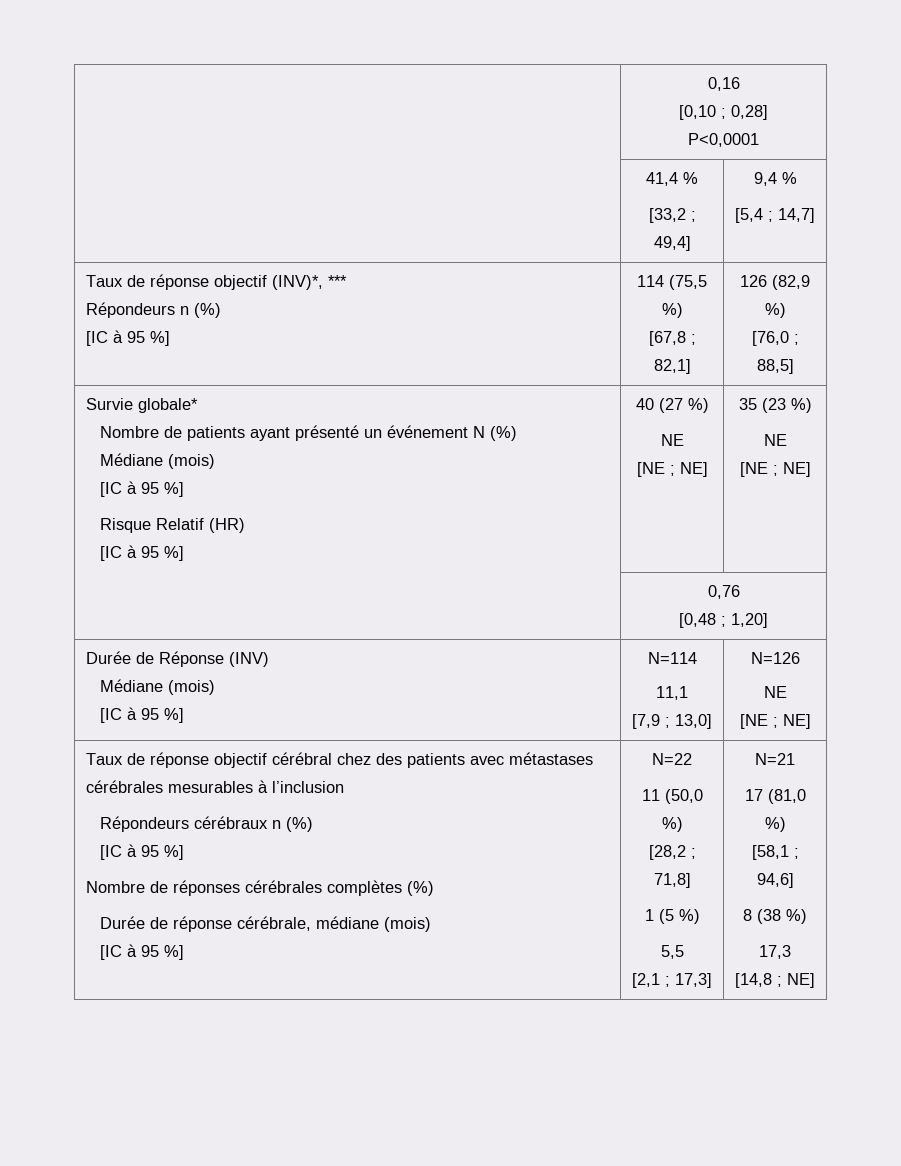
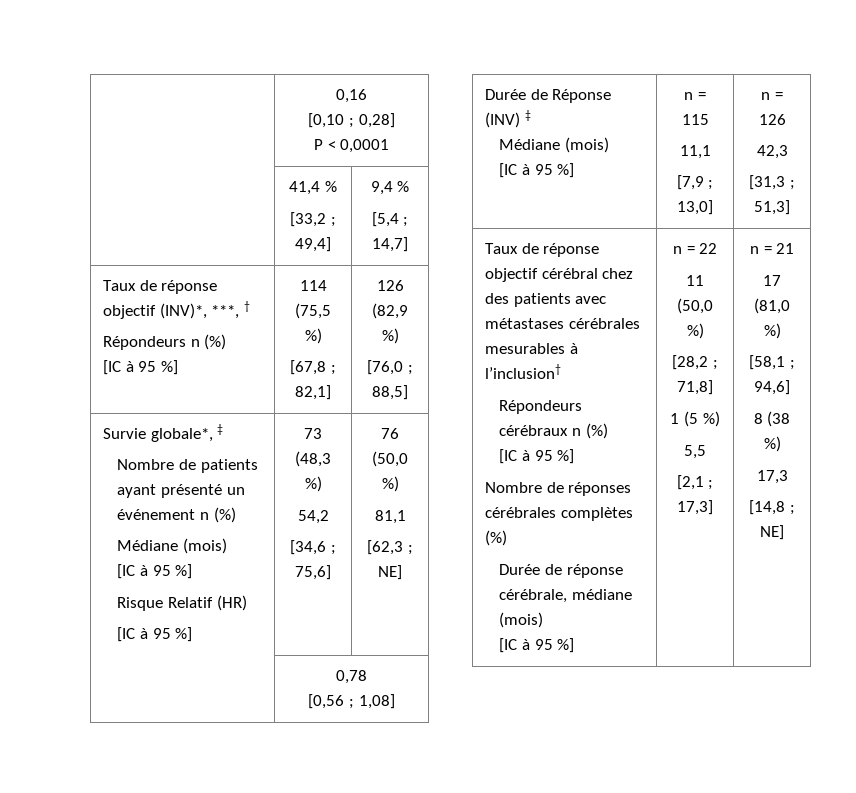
  | 0,16
  [0,10 ; 0,28]
- P<0,0001
+ P < 0,0001
- Taux de réponse objectif (INV)*, ***
+ Taux de réponse objectif (INV)*, ***, †
- Survie globale*
- Nombre de patients ayant présenté un événement N (%)
+ Survie globale*, ‡
+ Nombre de patients ayant présenté un événement n (%)
  Médiane (mois)
  [IC à 95 %]
  Risque Relatif (HR)
- [IC à 95 %] | 40 (27 %)
- NE
- [NE ; NE] | 35 (23 %)
- NE
- [NE ; NE]
+ [IC à 95 %] | 73 (48,3 %)
+ 54,2
+ [34,6 ; 75,6] | 76 (50,0 %)
+ 81,1
+ [62,3 ; NE]
- | 0,76
- [0,48 ; 1,20]
+ | 0,78
+ [0,56 ; 1,08]
- Durée de Réponse (INV)
+ Durée de Réponse (INV) ‡
  Médiane (mois)
- [IC à 95 %] | N=114
+ [IC à 95 %] | n = 115
  11,1
- [7,9 ; 13,0] | N=126
- NE
- [NE ; NE]
+ [7,9 ; 13,0] | n = 126
+ 42,3
+ [31,3 ; 51,3]
- Taux de réponse objectif cérébral chez des patients avec métastases cérébrales mesurables à l’inclusion
+ Taux de réponse objectif cérébral chez des patients avec métastases cérébrales mesurables à l’inclusion†
- N=22
+ n = 22
- N=21
+ n = 21

